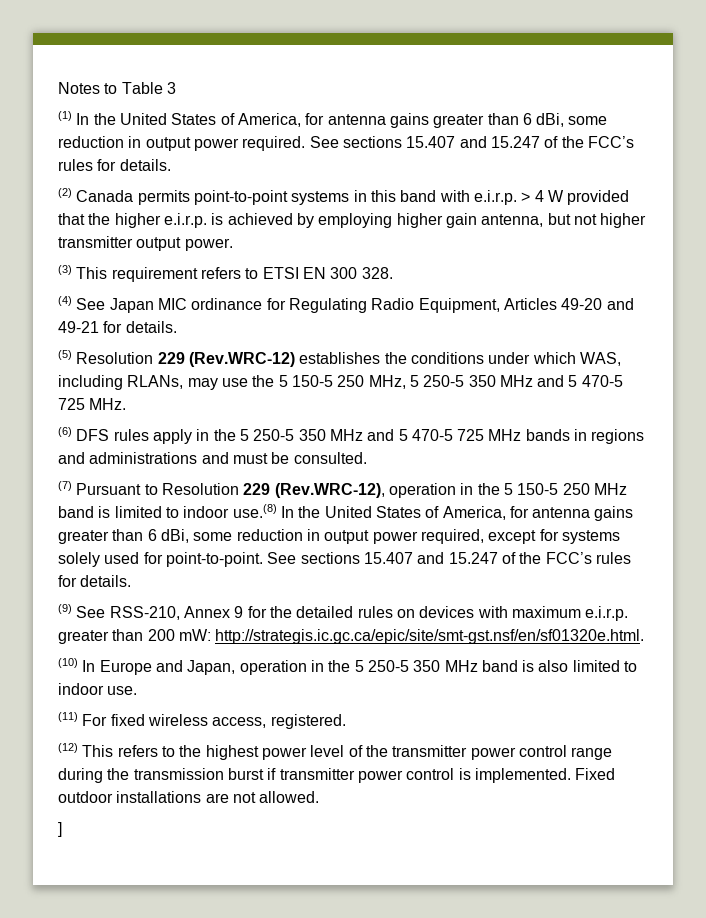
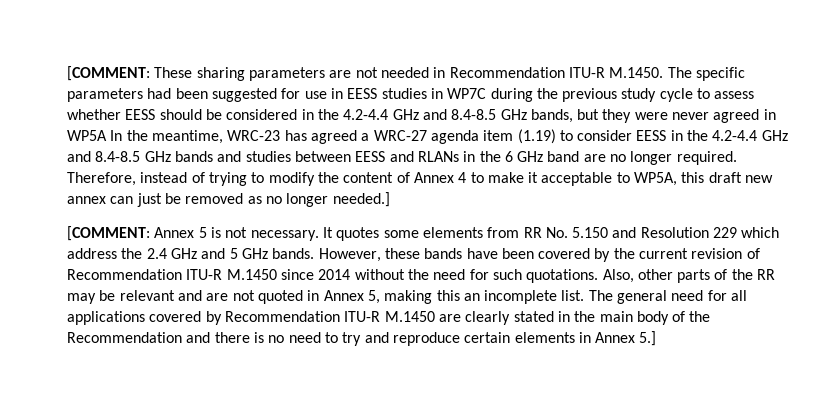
- Notes to Table 3
- (1) In the United States of America, for antenna gains greater than 6 dBi, some reduction in output power required. See sections 15.407 and 15.247 of the FCC’s rules for details.
- (2) Canada permits point-to-point systems in this band with e.i.r.p. > 4 W provided that the higher e.i.r.p. is achieved by employing higher gain antenna, but not higher transmitter output power.
- (3) This requirement refers to ETSI EN 300 328.
- (4) See Japan MIC ordinance for Regulating Radio Equipment, Articles 49-20 and 49-21 for details.
- (5) Resolution 229 (Rev.WRC-12) establishes the conditions under which WAS, including RLANs, may use the 5 150-5 250 MHz, 5 250-5 350 MHz and 5 470-5 725 MHz.
- (6) DFS rules apply in the 5 250-5 350 MHz and 5 470-5 725 MHz bands in regions and administrations and must be consulted.
- (7) Pursuant to Resolution 229 (Rev.WRC-12), operation in the 5 150-5 250 MHz band is limited to indoor use.(8) In the United States of America, for antenna gains greater than 6 dBi, some reduction in output power required, except for systems solely used for point-to-point. See sections 15.407 and 15.247 of the FCC’s rules for details.
- (9) See RSS-210, Annex 9 for the detailed rules on devices with maximum e.i.r.p. greater than 200 mW: http://strategis.ic.gc.ca/epic/site/smt-gst.nsf/en/sf01320e.html.
- (10) In Europe and Japan, operation in the 5 250-5 350 MHz band is also limited to indoor use.
- (11) For fixed wireless access, registered.
- (12) This refers to the highest power level of the transmitter power control range during the transmission burst if transmitter power control is implemented. Fixed outdoor installations are not allowed.
- ]
+ [COMMENT: These sharing parameters are not needed in Recommendation ITU-R M.1450. The specific parameters had been suggested for use in EESS studies in WP7C during the previous study cycle to assess whether EESS should be considered in the 4.2-4.4 GHz and 8.4-8.5 GHz bands, but they were never agreed in WP5A In the meantime, WRC-23 has agreed a WRC-27 agenda item (1.19) to consider EESS in the 4.2-4.4 GHz and 8.4-8.5 GHz bands and studies between EESS and RLANs in the 6 GHz band are no longer required. Therefore, instead of trying to modify the content of Annex 4 to make it acceptable to WP5A, this draft new annex can just be removed as no longer needed.]
+ [COMMENT: Annex 5 is not necessary. It quotes some elements from RR No. 5.150 and Resolution 229 which address the 2.4 GHz and 5 GHz bands. However, these bands have been covered by the current revision of Recommendation ITU-R M.1450 since 2014 without the need for such quotations. Also, other parts of the RR may be relevant and are not quoted in Annex 5, making this an incomplete list. The general need for all applications covered by Recommendation ITU-R M.1450 are clearly stated in the main body of the Recommendation and there is no need to try and reproduce certain elements in Annex 5.]

